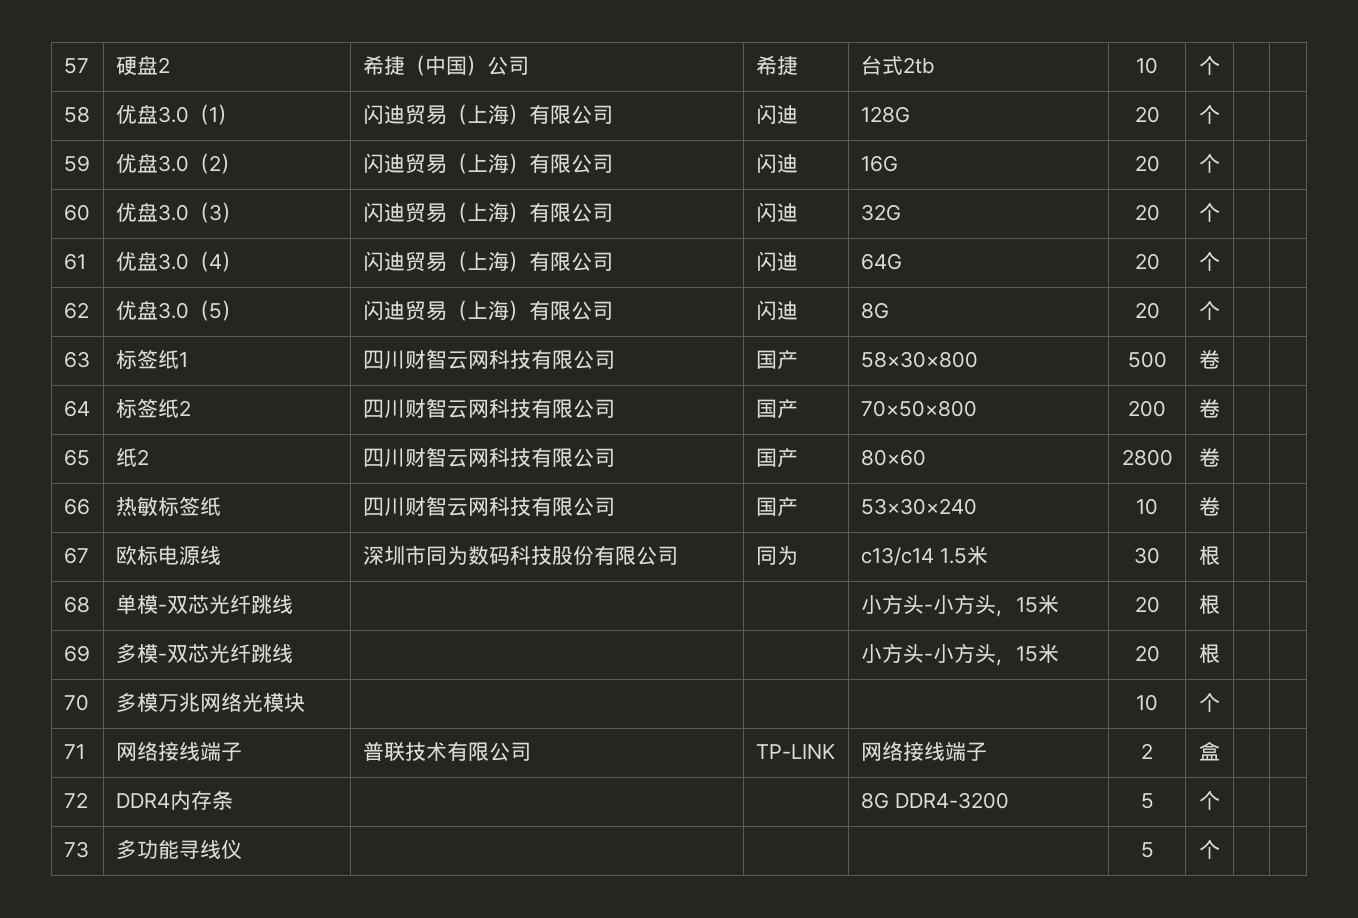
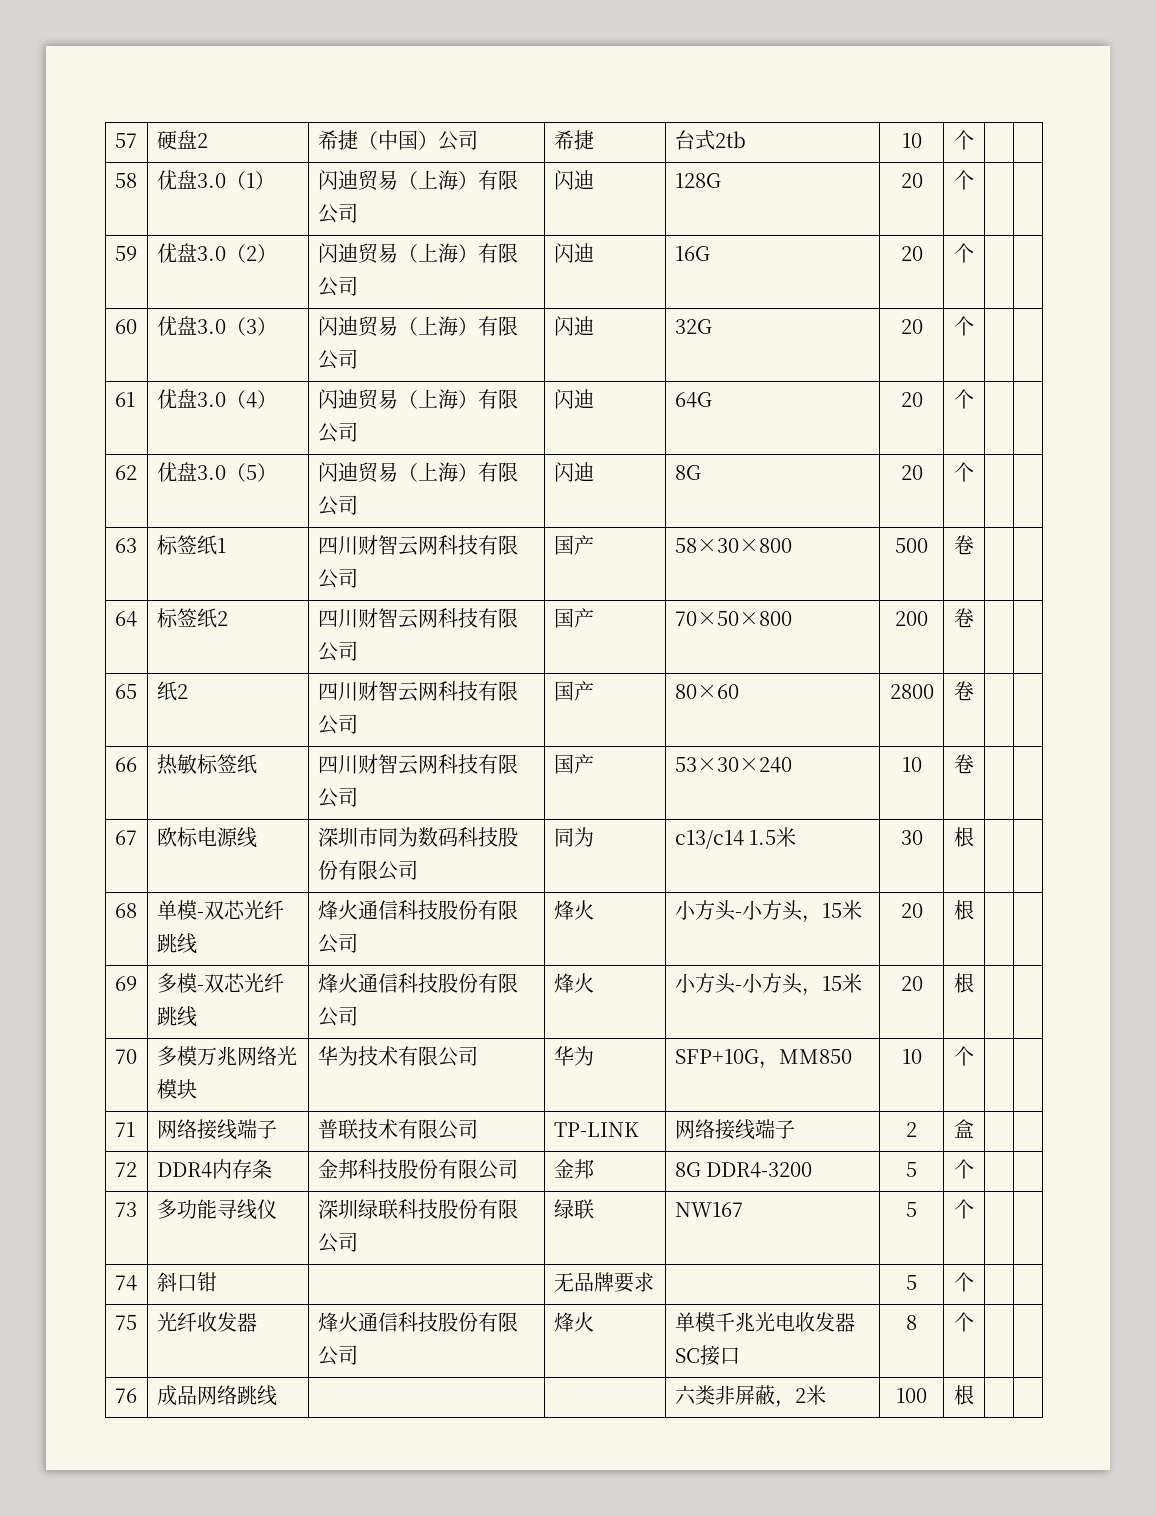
- 68 | 单模-双芯光纤跳线 | | | 小方头-小方头，15米 | 20 | 根 | |
+ 68 | 单模-双芯光纤跳线 | 烽火通信科技股份有限公司 | 烽火 | 小方头-小方头，15米 | 20 | 根 | |
- 69 | 多模-双芯光纤跳线 | | | 小方头-小方头，15米 | 20 | 根 | |
+ 69 | 多模-双芯光纤跳线 | 烽火通信科技股份有限公司 | 烽火 | 小方头-小方头，15米 | 20 | 根 | |
- 70 | 多模万兆网络光模块 | | | | 10 | 个 | |
+ 70 | 多模万兆网络光模块 | 华为技术有限公司 | 华为 | SFP+10G，MM850 | 10 | 个 | |
- 72 | DDR4内存条 | | | 8G DDR4-3200 | 5 | 个 | |
+ 72 | DDR4内存条 | 金邦科技股份有限公司 | 金邦 | 8G DDR4-3200 | 5 | 个 | |
- 73 | 多功能寻线仪 | | | | 5 | 个 | |
+ 73 | 多功能寻线仪 | 深圳绿联科技股份有限公司 | 绿联 | NW167 | 5 | 个 | |
+ 74 | 斜口钳 | | 无品牌要求 | | 5 | 个 | |
+ 75 | 光纤收发器 | 烽火通信科技股份有限公司 | 烽火 | 单模千兆光电收发器SC接口 | 8 | 个 | |
+ 76 | 成品网络跳线 | | | 六类非屏蔽，2米 | 100 | 根 | |

